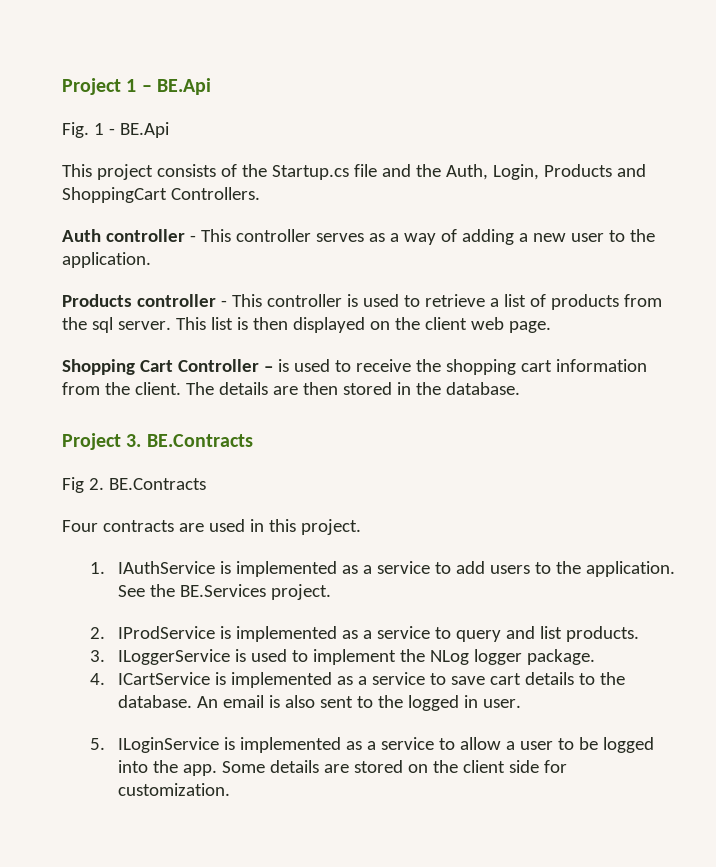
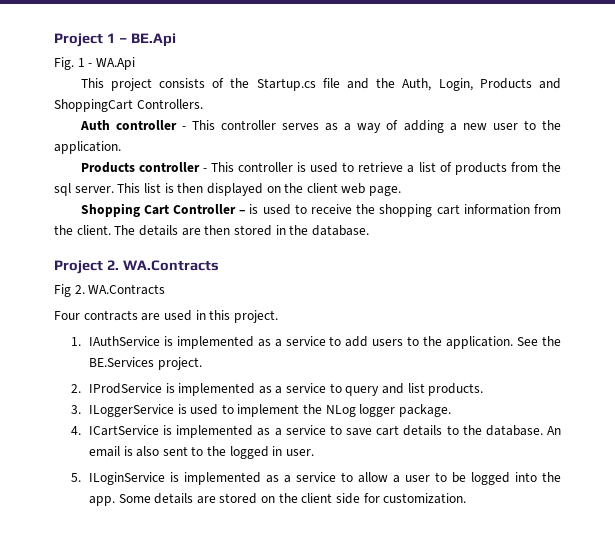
- Fig. 1 - BE.Api
+ Fig. 1 - WA.Api
- Project 3. BE.Contracts
+ Project 2. WA.Contracts
- Fig 2. BE.Contracts
+ Fig 2. WA.Contracts

